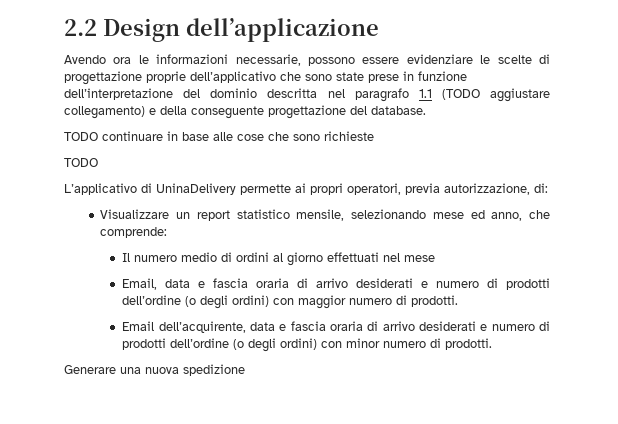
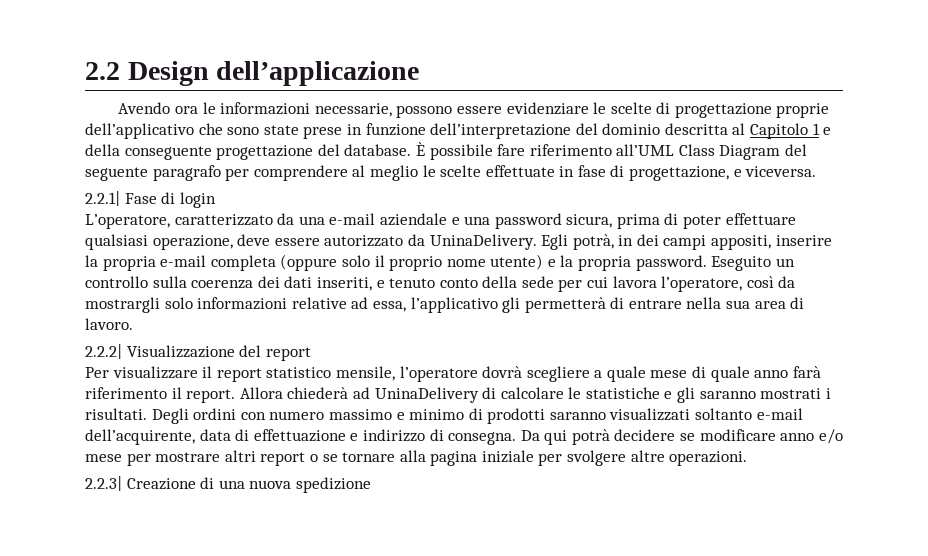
- Avendo ora le informazioni necessarie, possono essere evidenziare le scelte di progettazione proprie dell’applicativo che sono state prese in funzione dell’interpretazione del dominio descritta nel paragrafo 1.1 (TODO aggiustare collegamento) e della conseguente progettazione del database.
- TODO continuare in base alle cose che sono richieste
- TODO
- L’applicativo di UninaDelivery permette ai propri operatori, previa autorizzazione, di:
- Visualizzare un report statistico mensile, selezionando mese ed anno, che comprende:
- Il numero medio di ordini al giorno effettuati nel mese
- Email, data e fascia oraria di arrivo desiderati e numero di prodotti dell’ordine (o degli ordini) con maggior numero di prodotti.
- Email dell’acquirente, data e fascia oraria di arrivo desiderati e numero di prodotti dell’ordine (o degli ordini) con minor numero di prodotti.
- Generare una nuova spedizione
+ Avendo ora le informazioni necessarie, possono essere evidenziare le scelte di progettazione proprie dell’applicativo che sono state prese in funzione dell’interpretazione del dominio descritta al Capitolo 1 e della conseguente progettazione del database. È possibile fare riferimento all’UML Class Diagram del seguente paragrafo per comprendere al meglio le scelte effettuate in fase di progettazione, e viceversa.
+ 2.2.1| Fase di login
+ L’operatore, caratterizzato da una e-mail aziendale e una password sicura, prima di poter effettuare qualsiasi operazione, deve essere autorizzato da UninaDelivery. Egli potrà, in dei campi appositi, inserire la propria e-mail completa (oppure solo il proprio nome utente) e la propria password. Eseguito un controllo sulla coerenza dei dati inseriti, e tenuto conto della sede per cui lavora l’operatore, così da mostrargli solo informazioni relative ad essa, l’applicativo gli permetterà di entrare nella sua area di lavoro.
+ 2.2.2| Visualizzazione del report
+ Per visualizzare il report statistico mensile, l’operatore dovrà scegliere a quale mese di quale anno farà riferimento il report. Allora chiederà ad UninaDelivery di calcolare le statistiche e gli saranno mostrati i risultati. Degli ordini con numero massimo e minimo di prodotti saranno visualizzati soltanto e-mail dell’acquirente, data di effettuazione e indirizzo di consegna. Da qui potrà decidere se modificare anno e/o mese per mostrare altri report o se tornare alla pagina iniziale per svolgere altre operazioni.
+ 2.2.3| Creazione di una nuova spedizione

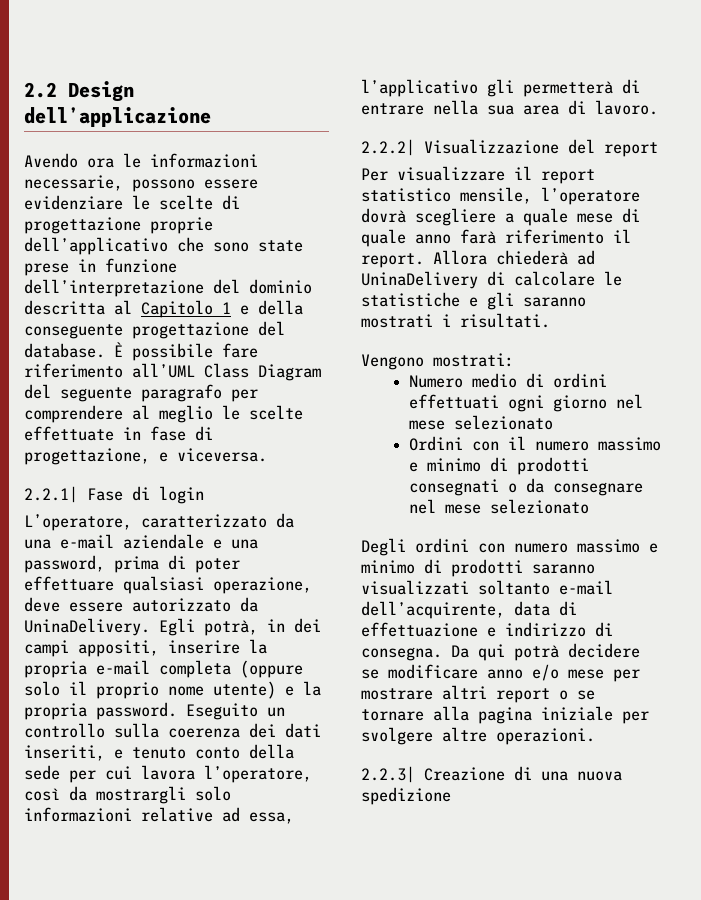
- L’operatore, caratterizzato da una e-mail aziendale e una password sicura, prima di poter effettuare qualsiasi operazione, deve essere autorizzato da UninaDelivery.
+ L’operatore, caratterizzato da una e-mail aziendale e una password, prima di poter effettuare qualsiasi operazione, deve essere autorizzato da UninaDelivery.
- Allora chiederà ad UninaDelivery di calcolare le statistiche e gli saranno mostrati i risultati. Degli ordini con numero massimo e minimo di prodotti saranno visualizzati soltanto e-mail dell’acquirente, data di effettuazione e indirizzo di consegna.
+ Allora chiederà ad UninaDelivery di calcolare le statistiche e gli saranno mostrati i risultati.
+ Vengono mostrati:
+ Numero medio di ordini effettuati ogni giorno nel mese selezionato
+ Ordini con il numero massimo e minimo di prodotti consegnati o da consegnare nel mese selezionato
+ Degli ordini con numero massimo e minimo di prodotti saranno visualizzati soltanto e-mail dell’acquirente, data di effettuazione e indirizzo di consegna.

